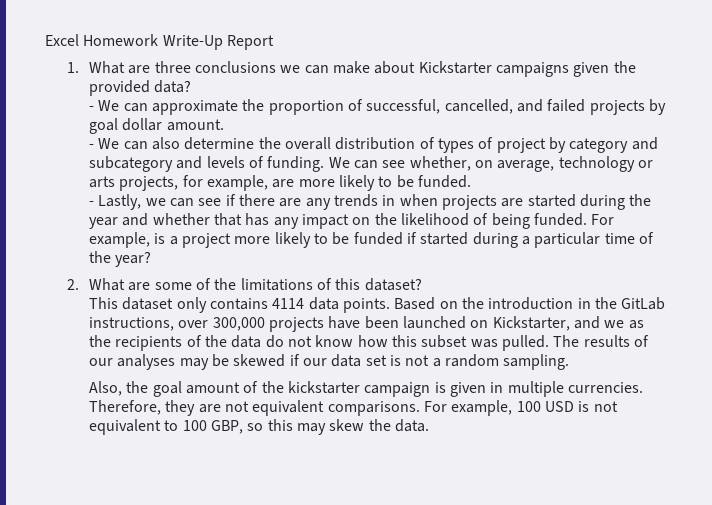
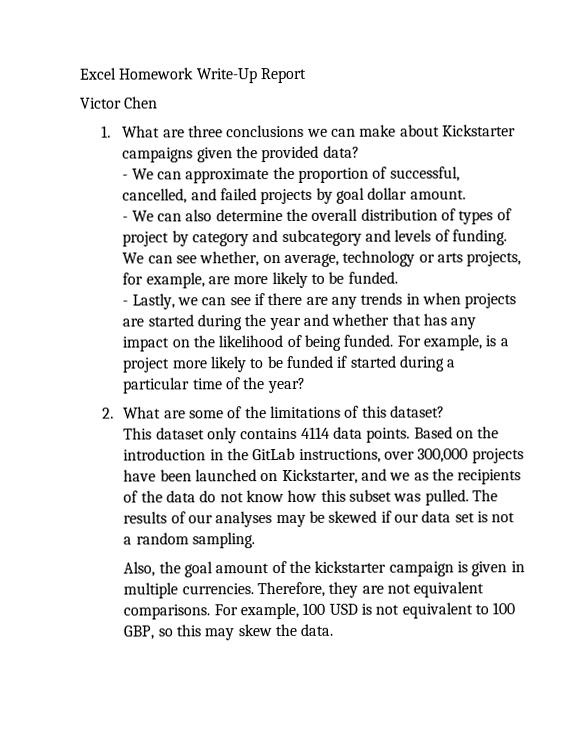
+ Victor Chen

